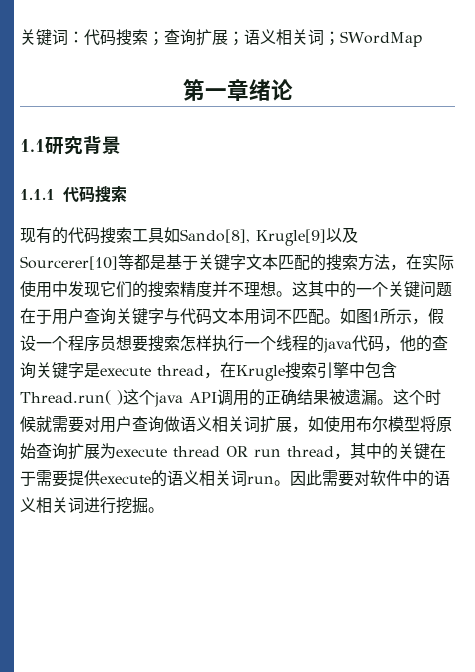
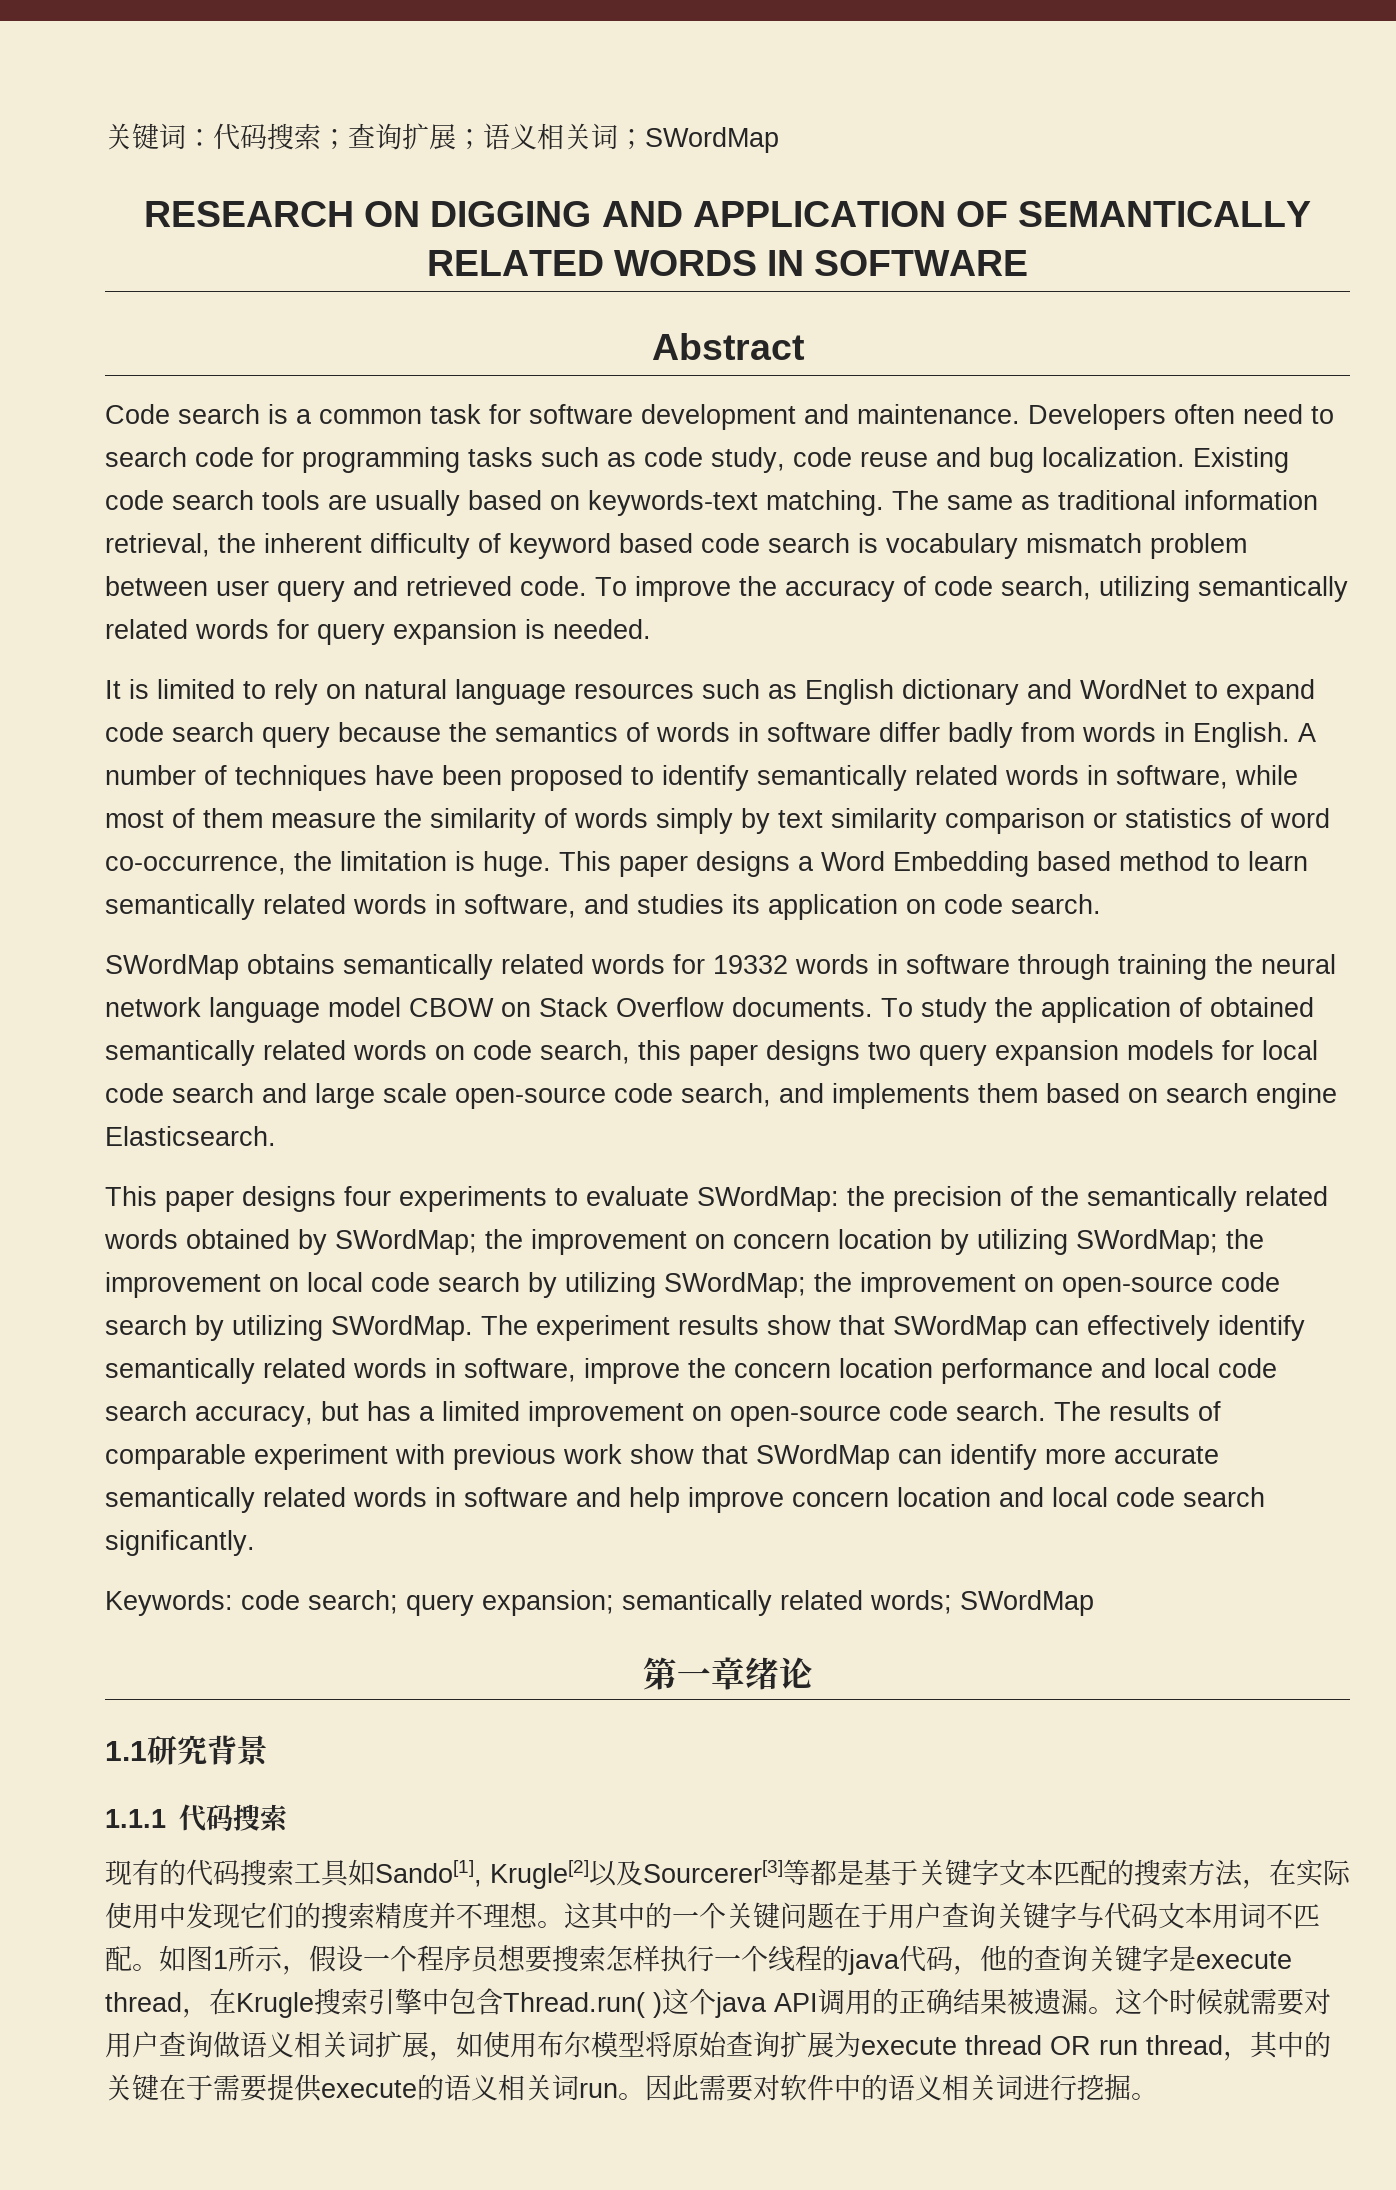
+ RESEARCH ON DIGGING AND APPLICATION OF SEMANTICALLY RELATED WORDS IN SOFTWARE
+ Abstract
+ Code search is a common task for software development and maintenance. Developers often need to search code for programming tasks such as code study, code reuse and bug localization. Existing code search tools are usually based on keywords-text matching. The same as traditional information retrieval, the inherent difficulty of keyword based code search is vocabulary mismatch problem between user query and retrieved code. To improve the accuracy of code search, utilizing semantically related words for query expansion is needed.
+ It is limited to rely on natural language resources such as English dictionary and WordNet to expand code search query because the semantics of words in software differ badly from words in English. A number of techniques have been proposed to identify semantically related words in software, while most of them measure the similarity of words simply by text similarity comparison or statistics of word co-occurrence, the limitation is huge. This paper designs a Word Embedding based method to learn semantically related words in software, and studies its application on code search.
+ SWordMap obtains semantically related words for 19332 words in software through training the neural network language model CBOW on Stack Overflow documents. To study the application of obtained semantically related words on code search, this paper designs two query expansion models for local code search and large scale open-source code search, and implements them based on search engine Elasticsearch.
+ This paper designs four experiments to evaluate SWordMap: the precision of the semantically related words obtained by SWordMap; the improvement on concern location by utilizing SWordMap; the improvement on local code search by utilizing SWordMap; the improvement on open-source code search by utilizing SWordMap. The experiment results show that SWordMap can effectively identify semantically related words in software, improve the concern location performance and local code search accuracy, but has a limited improvement on open-source code search. The results of comparable experiment with previous work show that SWordMap can identify more accurate semantically related words in software and help improve concern location and local code search significantly.
+ Keywords: code search; query expansion; semantically related words; SWordMap
- 现有的代码搜索工具如Sando[8], Krugle[9]以及Sourcerer[10]等都是基于关键字文本匹配的搜索方法，在实际使用中发现它们的搜索精度并不理想。
+ 现有的代码搜索工具如Sando[1], Krugle[2]以及Sourcerer[3]等都是基于关键字文本匹配的搜索方法，在实际使用中发现它们的搜索精度并不理想。

